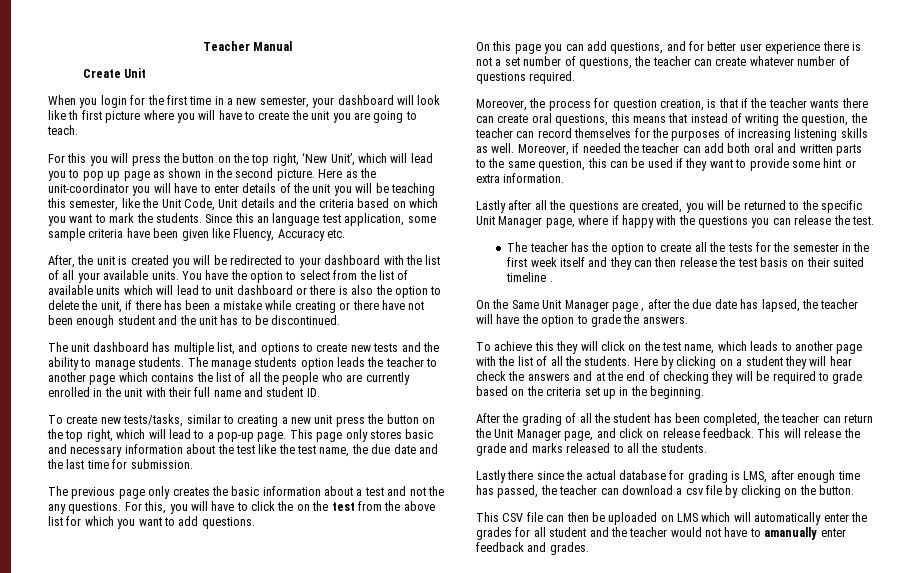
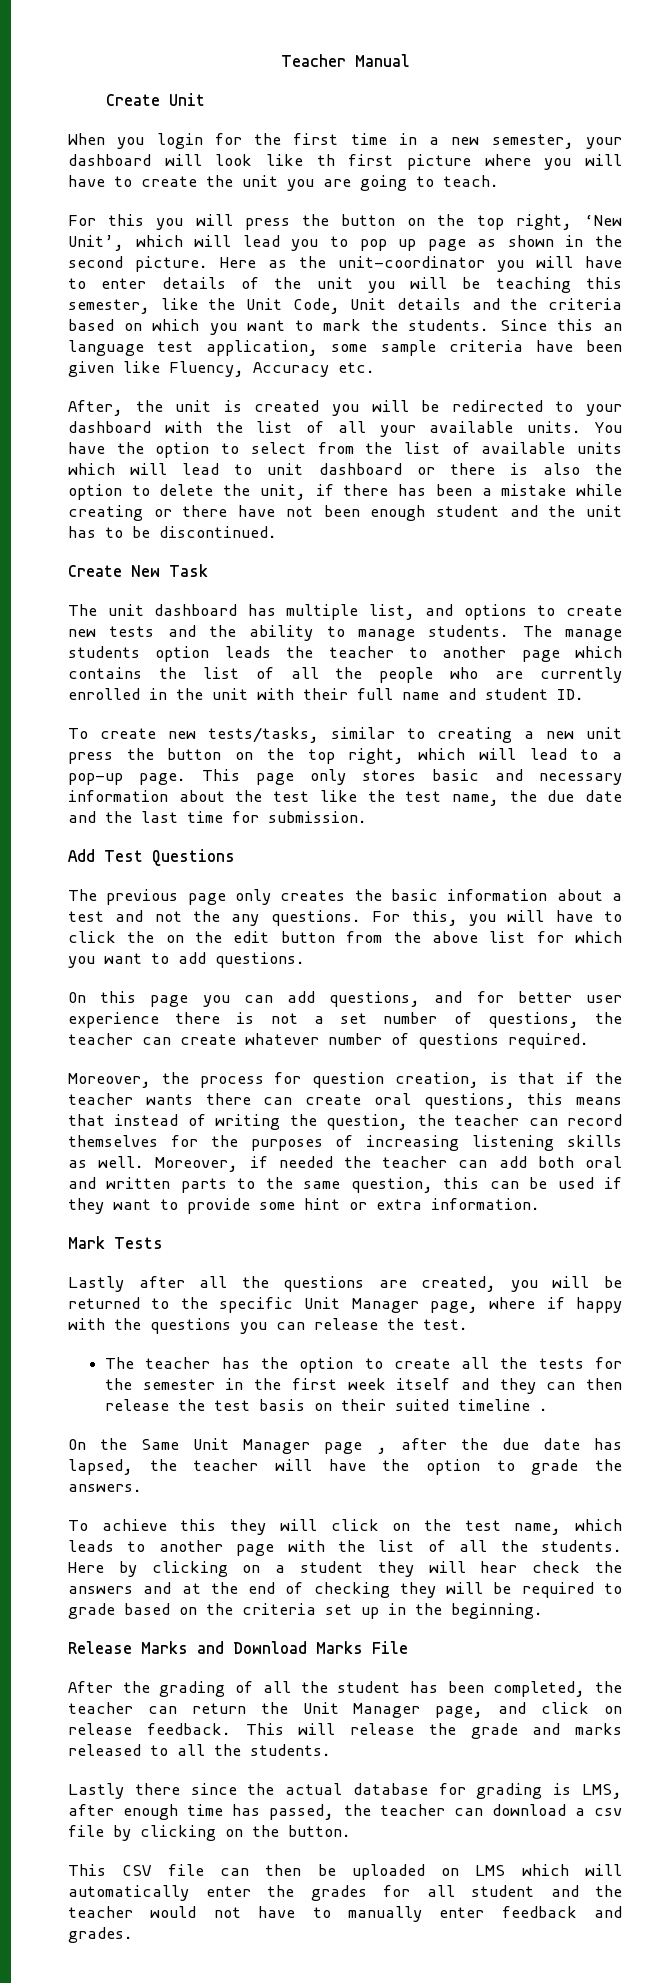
+ Create New Task
+ Add Test Questions
- For this, you will have to click the on the test from the above list for which you want to add questions.
+ For this, you will have to click the on the edit button from the above list for which you want to add questions.
+ Mark Tests
+ Release Marks and Download Marks File
- This CSV file can then be uploaded on LMS which will automatically enter the grades for all student and the teacher would not have to amanually enter feedback and grades.
+ This CSV file can then be uploaded on LMS which will automatically enter the grades for all student and the teacher would not have to manually enter feedback and grades.

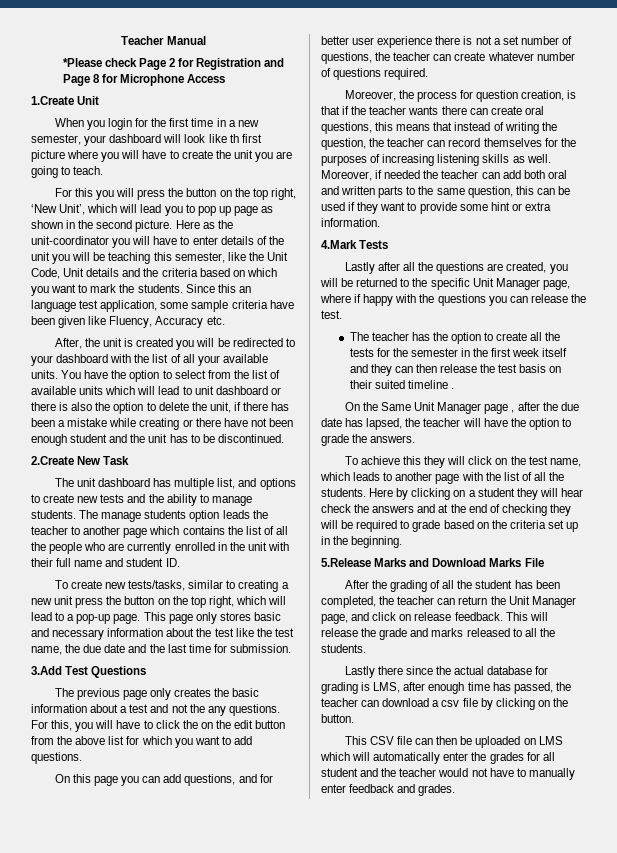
- Create Unit
+ *Please check Page 2 for Registration and Page 8 for Microphone Access
+ 1.Create Unit
- Create New Task
+ 2.Create New Task
- Add Test Questions
+ 3.Add Test Questions
- Mark Tests
+ 4.Mark Tests
- Release Marks and Download Marks File
+ 5.Release Marks and Download Marks File

